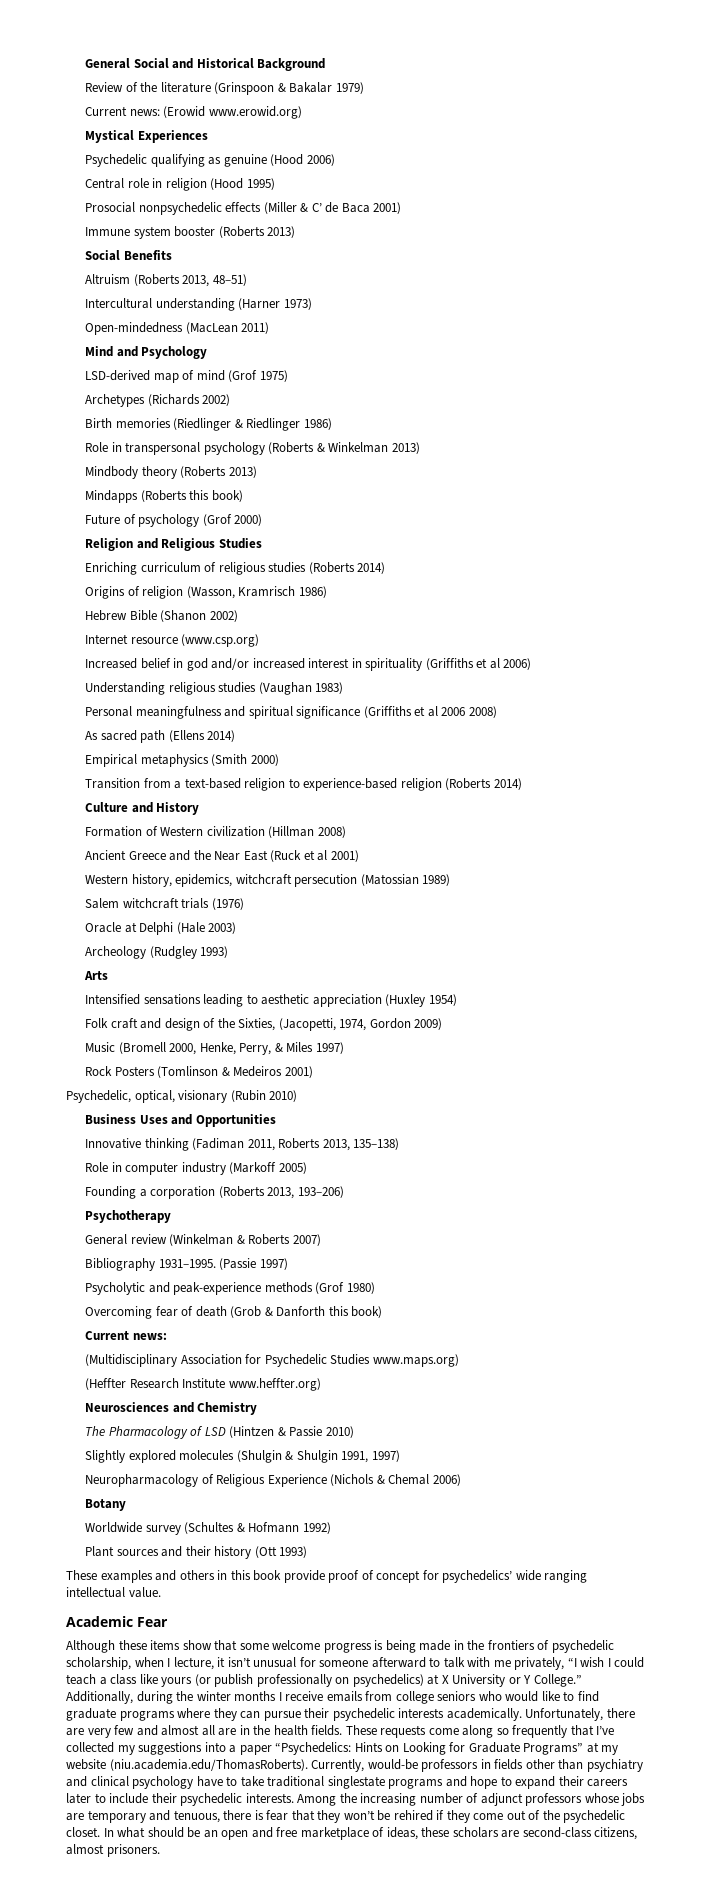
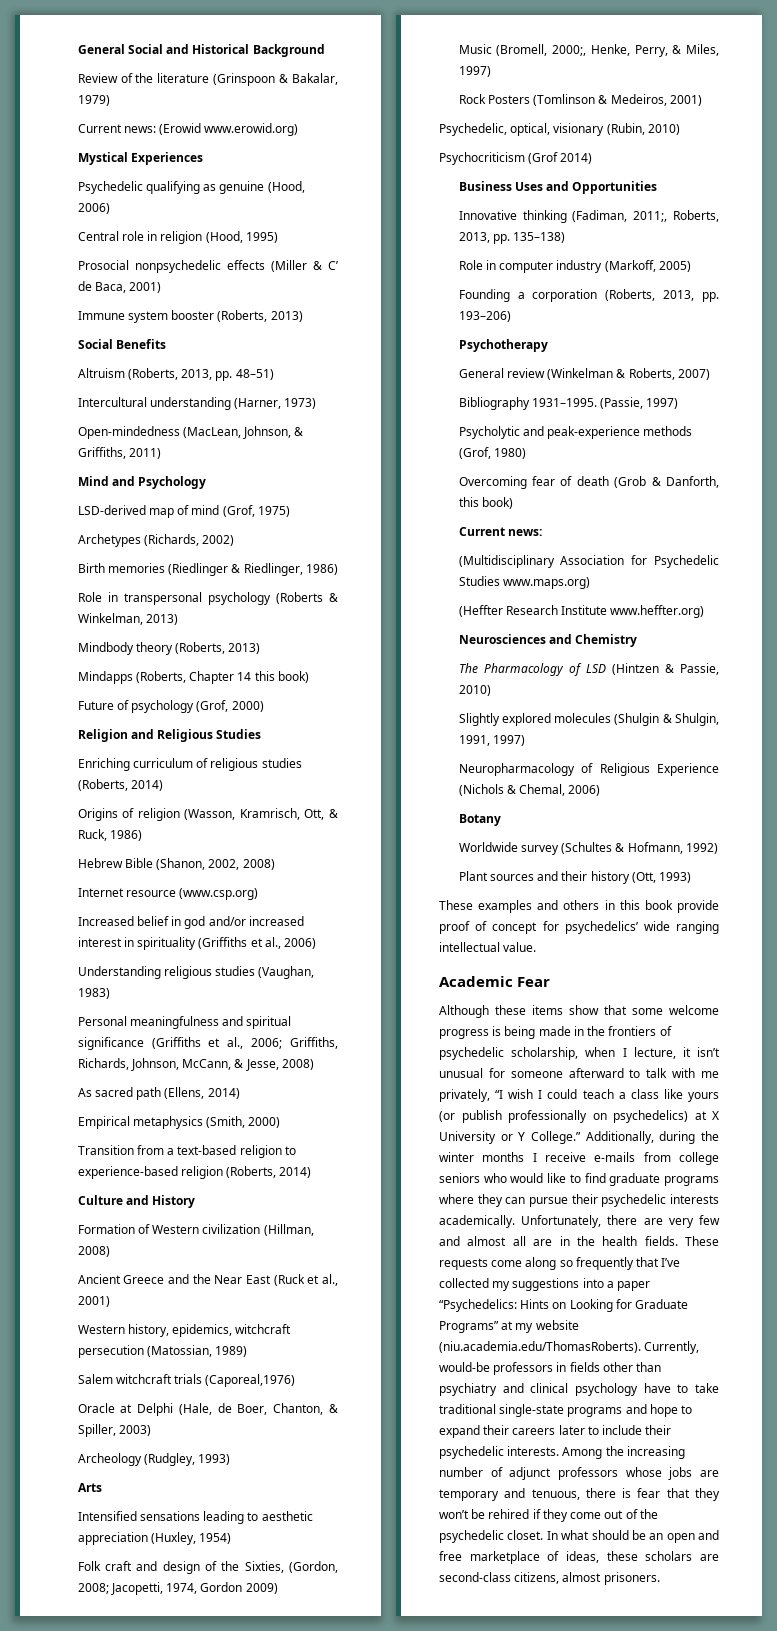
- Review of the literature (Grinspoon & Bakalar 1979)
+ Review of the literature (Grinspoon & Bakalar, 1979)
- Psychedelic qualifying as genuine (Hood 2006)
+ Psychedelic qualifying as genuine (Hood, 2006)
- Central role in religion (Hood 1995)
+ Central role in religion (Hood, 1995)
- Prosocial nonpsychedelic effects (Miller & C’ de Baca 2001)
+ Prosocial nonpsychedelic effects (Miller & C’ de Baca, 2001)
- Immune system booster (Roberts 2013)
+ Immune system booster (Roberts, 2013)
- Altruism (Roberts 2013, 48–51)
+ Altruism (Roberts, 2013, pp. 48–51)
- Intercultural understanding (Harner 1973)
+ Intercultural understanding (Harner, 1973)
- Open-mindedness (MacLean 2011)
+ Open-mindedness (MacLean, Johnson, & Griffiths, 2011)
- LSD-derived map of mind (Grof 1975)
+ LSD-derived map of mind (Grof, 1975)
- Archetypes (Richards 2002)
+ Archetypes (Richards, 2002)
- Birth memories (Riedlinger & Riedlinger 1986)
+ Birth memories (Riedlinger & Riedlinger, 1986)
- Role in transpersonal psychology (Roberts & Winkelman 2013)
+ Role in transpersonal psychology (Roberts & Winkelman, 2013)
- Mindbody theory (Roberts 2013)
+ Mindbody theory (Roberts, 2013)
- Mindapps (Roberts this book)
+ Mindapps (Roberts, Chapter 14 this book)
- Future of psychology (Grof 2000)
+ Future of psychology (Grof, 2000)
- Enriching curriculum of religious studies (Roberts 2014)
+ Enriching curriculum of religious studies (Roberts, 2014)
- Origins of religion (Wasson, Kramrisch 1986)
+ Origins of religion (Wasson, Kramrisch, Ott, & Ruck, 1986)
- Hebrew Bible (Shanon 2002)
+ Hebrew Bible (Shanon, 2002, 2008)
- Increased belief in god and/or increased interest in spirituality (Griffiths et al 2006)
+ Increased belief in god and/or increased interest in spirituality (Griffiths et al., 2006)
- Understanding religious studies (Vaughan 1983)
+ Understanding religious studies (Vaughan, 1983)
- Personal meaningfulness and spiritual significance (Griffiths et al 2006 2008)
+ Personal meaningfulness and spiritual significance (Griffiths et al., 2006; Griffiths, Richards, Johnson, McCann, & Jesse, 2008)
- As sacred path (Ellens 2014)
+ As sacred path (Ellens, 2014)
- Empirical metaphysics (Smith 2000)
+ Empirical metaphysics (Smith, 2000)
- Transition from a text-based religion to experience-based religion (Roberts 2014)
+ Transition from a text-based religion to experience-based religion (Roberts, 2014)
- Formation of Western civilization (Hillman 2008)
+ Formation of Western civilization (Hillman, 2008)
- Ancient Greece and the Near East (Ruck et al 2001)
+ Ancient Greece and the Near East (Ruck et al., 2001)
- Western history, epidemics, witchcraft persecution (Matossian 1989)
+ Western history, epidemics, witchcraft persecution (Matossian, 1989)
- Salem witchcraft trials (1976)
+ Salem witchcraft trials (Caporeal,1976)
- Oracle at Delphi (Hale 2003)
+ Oracle at Delphi (Hale, de Boer, Chanton, & Spiller, 2003)
- Archeology (Rudgley 1993)
+ Archeology (Rudgley, 1993)
- Intensified sensations leading to aesthetic appreciation (Huxley 1954)
+ Intensified sensations leading to aesthetic appreciation (Huxley, 1954)
- Folk craft and design of the Sixties, (Jacopetti, 1974, Gordon 2009)
+ Folk craft and design of the Sixties, (Gordon, 2008; Jacopetti, 1974, Gordon 2009)
- Music (Bromell 2000, Henke, Perry, & Miles 1997)
+ Music (Bromell, 2000;, Henke, Perry, & Miles, 1997)
- Rock Posters (Tomlinson & Medeiros 2001)
+ Rock Posters (Tomlinson & Medeiros, 2001)
- Psychedelic, optical, visionary (Rubin 2010)
+ Psychedelic, optical, visionary (Rubin, 2010)
+ Psychocriticism (Grof 2014)
- Innovative thinking (Fadiman 2011, Roberts 2013, 135–138)
+ Innovative thinking (Fadiman, 2011;, Roberts, 2013, pp. 135–138)
- Role in computer industry (Markoff 2005)
+ Role in computer industry (Markoff, 2005)
- Founding a corporation (Roberts 2013, 193–206)
+ Founding a corporation (Roberts, 2013, pp. 193–206)
- General review (Winkelman & Roberts 2007)
+ General review (Winkelman & Roberts, 2007)
- (Passie 1997)
+ (Passie, 1997)
- Psycholytic and peak-experience methods (Grof 1980)
+ Psycholytic and peak-experience methods (Grof, 1980)
- Overcoming fear of death (Grob & Danforth this book)
+ Overcoming fear of death (Grob & Danforth, this book)
- The Pharmacology of LSD (Hintzen & Passie 2010)
+ The Pharmacology of LSD (Hintzen & Passie, 2010)
- Slightly explored molecules (Shulgin & Shulgin 1991, 1997)
+ Slightly explored molecules (Shulgin & Shulgin, 1991, 1997)
- Neuropharmacology of Religious Experience (Nichols & Chemal 2006)
+ Neuropharmacology of Religious Experience (Nichols & Chemal, 2006)
- Worldwide survey (Schultes & Hofmann 1992)
+ Worldwide survey (Schultes & Hofmann, 1992)
- Plant sources and their history (Ott 1993)
+ Plant sources and their history (Ott, 1993)
- Additionally, during the winter months I receive emails from college seniors who would like to find graduate programs where they can pursue their psychedelic interests academically.
+ Additionally, during the winter months I receive e-mails from college seniors who would like to find graduate programs where they can pursue their psychedelic interests academically.
- These requests come along so frequently that I’ve collected my suggestions into a paper “Psychedelics: Hints on Looking for Graduate Programs” at my website (niu.academia.edu/ThomasRoberts). Currently, would-be professors in fields other than psychiatry and clinical psychology have to take traditional singlestate programs and hope to expand their careers later to include their psychedelic interests.
+ These requests come along so frequently that I’ve collected my suggestions into a paper “Psychedelics: Hints on Looking for Graduate Programs” at my website (niu.academia.edu/ThomasRoberts). Currently, would-be professors in fields other than psychiatry and clinical psychology have to take traditional single-state programs and hope to expand their careers later to include their psychedelic interests.

